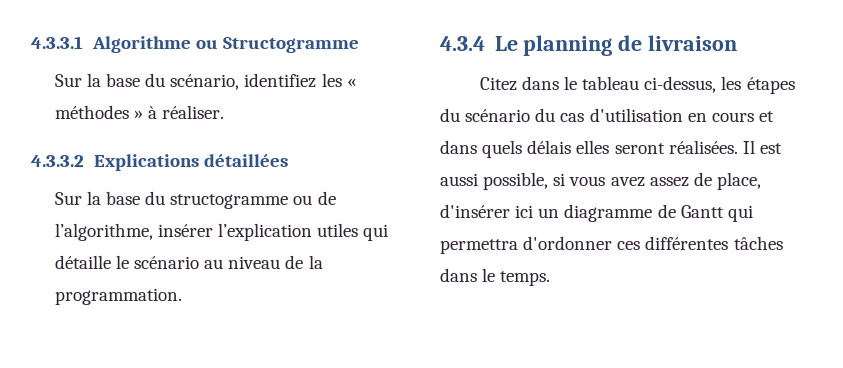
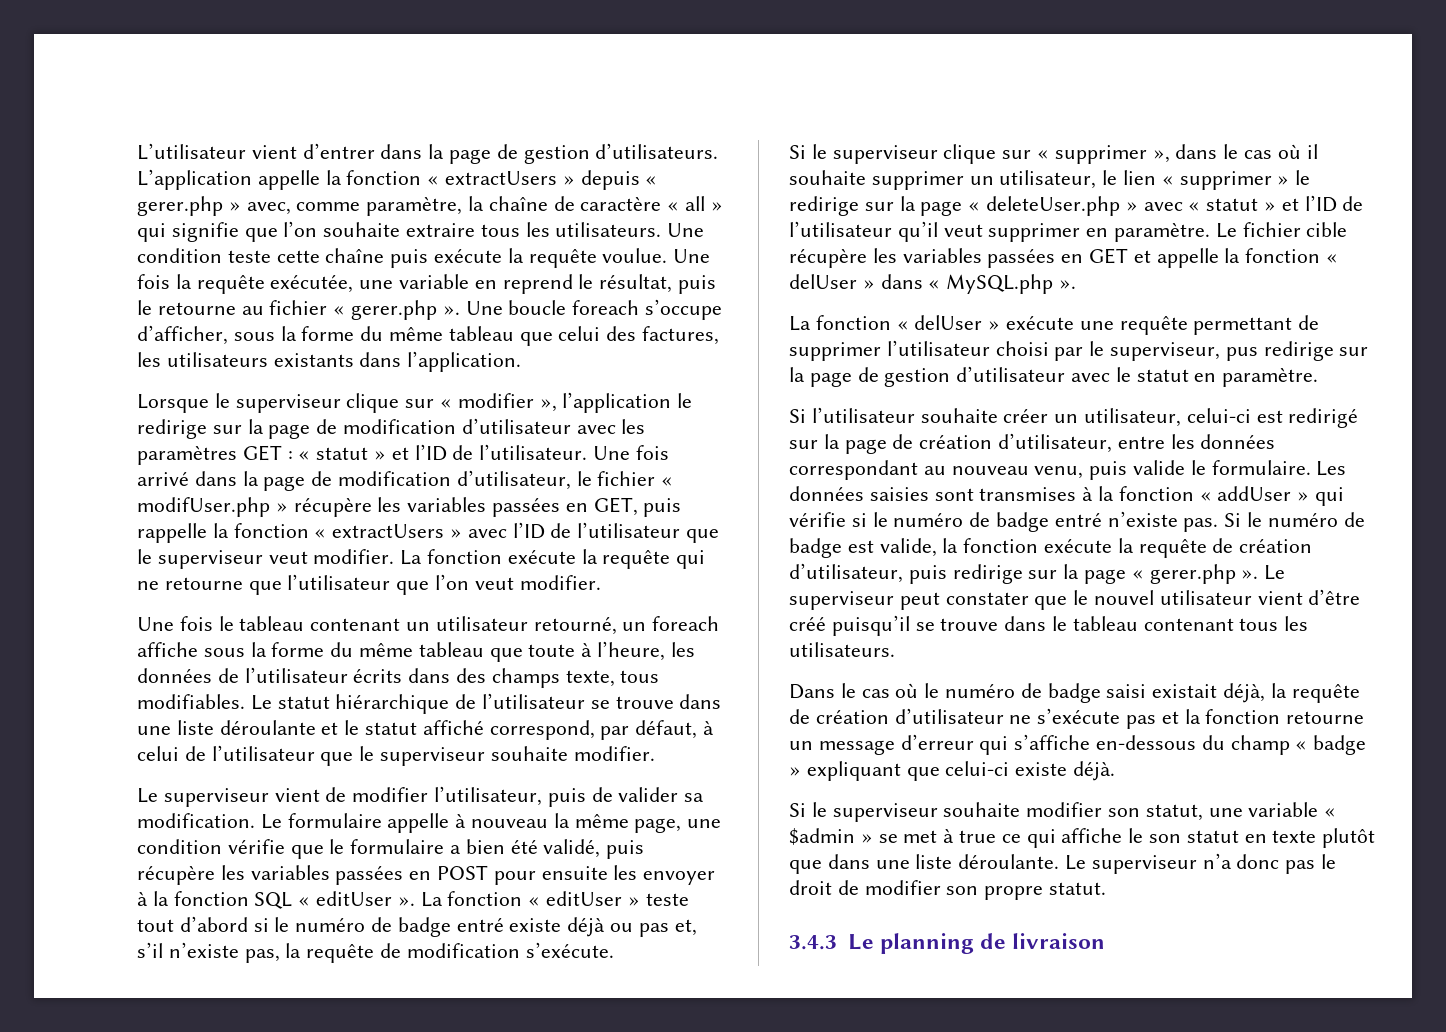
- 4.3.3.1 Algorithme ou Structogramme
- Sur la base du scénario, identifiez les « méthodes » à réaliser.
- 4.3.3.2 Explications détaillées
- Sur la base du structogramme ou de l’algorithme, insérer l’explication utiles qui détaille le scénario au niveau de la programmation.
- 4.3.4 Le planning de livraison
- Citez dans le tableau ci-dessus, les étapes du scénario du cas d'utilisation en cours et dans quels délais elles seront réalisées. Il est aussi possible, si vous avez assez de place, d'insérer ici un diagramme de Gantt qui permettra d'ordonner ces différentes tâches dans le temps.
+ L’utilisateur vient d’entrer dans la page de gestion d’utilisateurs. L’application appelle la fonction « extractUsers » depuis « gerer.php » avec, comme paramètre, la chaîne de caractère « all » qui signifie que l’on souhaite extraire tous les utilisateurs. Une condition teste cette chaîne puis exécute la requête voulue. Une fois la requête exécutée, une variable en reprend le résultat, puis le retourne au fichier « gerer.php ». Une boucle foreach s’occupe d’afficher, sous la forme du même tableau que celui des factures, les utilisateurs existants dans l’application.
+ Lorsque le superviseur clique sur « modifier », l’application le redirige sur la page de modification d’utilisateur avec les paramètres GET : « statut » et l’ID de l’utilisateur. Une fois arrivé dans la page de modification d’utilisateur, le fichier « modifUser.php » récupère les variables passées en GET, puis rappelle la fonction « extractUsers » avec l’ID de l’utilisateur que le superviseur veut modifier. La fonction exécute la requête qui ne retourne que l’utilisateur que l’on veut modifier.
+ Une fois le tableau contenant un utilisateur retourné, un foreach affiche sous la forme du même tableau que toute à l’heure, les données de l’utilisateur écrits dans des champs texte, tous modifiables. Le statut hiérarchique de l’utilisateur se trouve dans une liste déroulante et le statut affiché correspond, par défaut, à celui de l’utilisateur que le superviseur souhaite modifier.
+ Le superviseur vient de modifier l’utilisateur, puis de valider sa modification. Le formulaire appelle à nouveau la même page, une condition vérifie que le formulaire a bien été validé, puis récupère les variables passées en POST pour ensuite les envoyer à la fonction SQL « editUser ». La fonction « editUser » teste tout d’abord si le numéro de badge entré existe déjà ou pas et, s’il n’existe pas, la requête de modification s’exécute.
+ Si le superviseur clique sur « supprimer », dans le cas où il souhaite supprimer un utilisateur, le lien « supprimer » le redirige sur la page « deleteUser.php » avec « statut » et l’ID de l’utilisateur qu’il veut supprimer en paramètre. Le fichier cible récupère les variables passées en GET et appelle la fonction « delUser » dans « MySQL.php ».
+ La fonction « delUser » exécute une requête permettant de supprimer l’utilisateur choisi par le superviseur, pus redirige sur la page de gestion d’utilisateur avec le statut en paramètre.
+ Si l’utilisateur souhaite créer un utilisateur, celui-ci est redirigé sur la page de création d’utilisateur, entre les données correspondant au nouveau venu, puis valide le formulaire. Les données saisies sont transmises à la fonction « addUser » qui vérifie si le numéro de badge entré n’existe pas. Si le numéro de badge est valide, la fonction exécute la requête de création d’utilisateur, puis redirige sur la page « gerer.php ». Le superviseur peut constater que le nouvel utilisateur vient d’être créé puisqu’il se trouve dans le tableau contenant tous les utilisateurs.
+ Dans le cas où le numéro de badge saisi existait déjà, la requête de création d’utilisateur ne s’exécute pas et la fonction retourne un message d’erreur qui s’affiche en-dessous du champ « badge » expliquant que celui-ci existe déjà.
+ Si le superviseur souhaite modifier son statut, une variable « $admin » se met à true ce qui affiche le son statut en texte plutôt que dans une liste déroulante. Le superviseur n’a donc pas le droit de modifier son propre statut.
+ 3.4.3 Le planning de livraison

